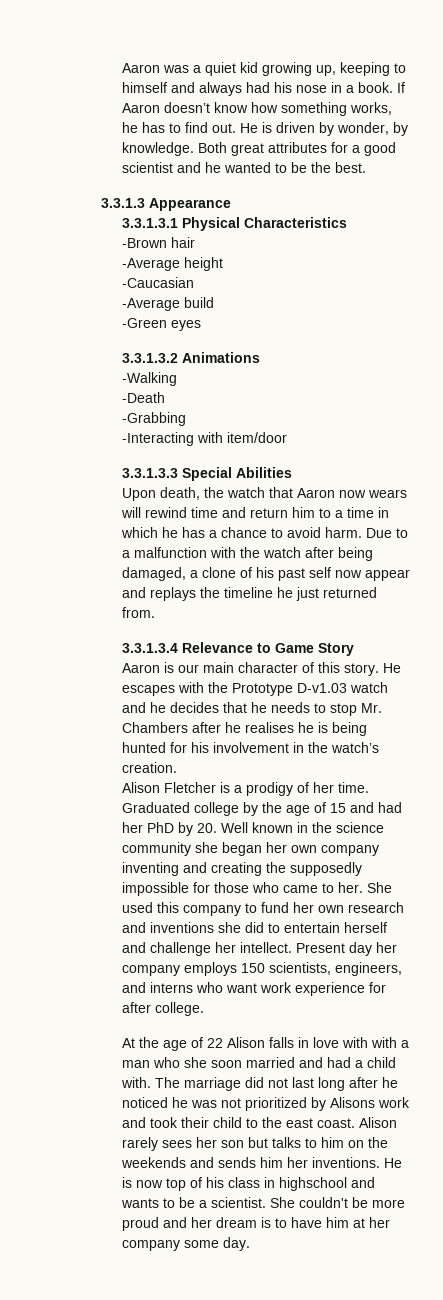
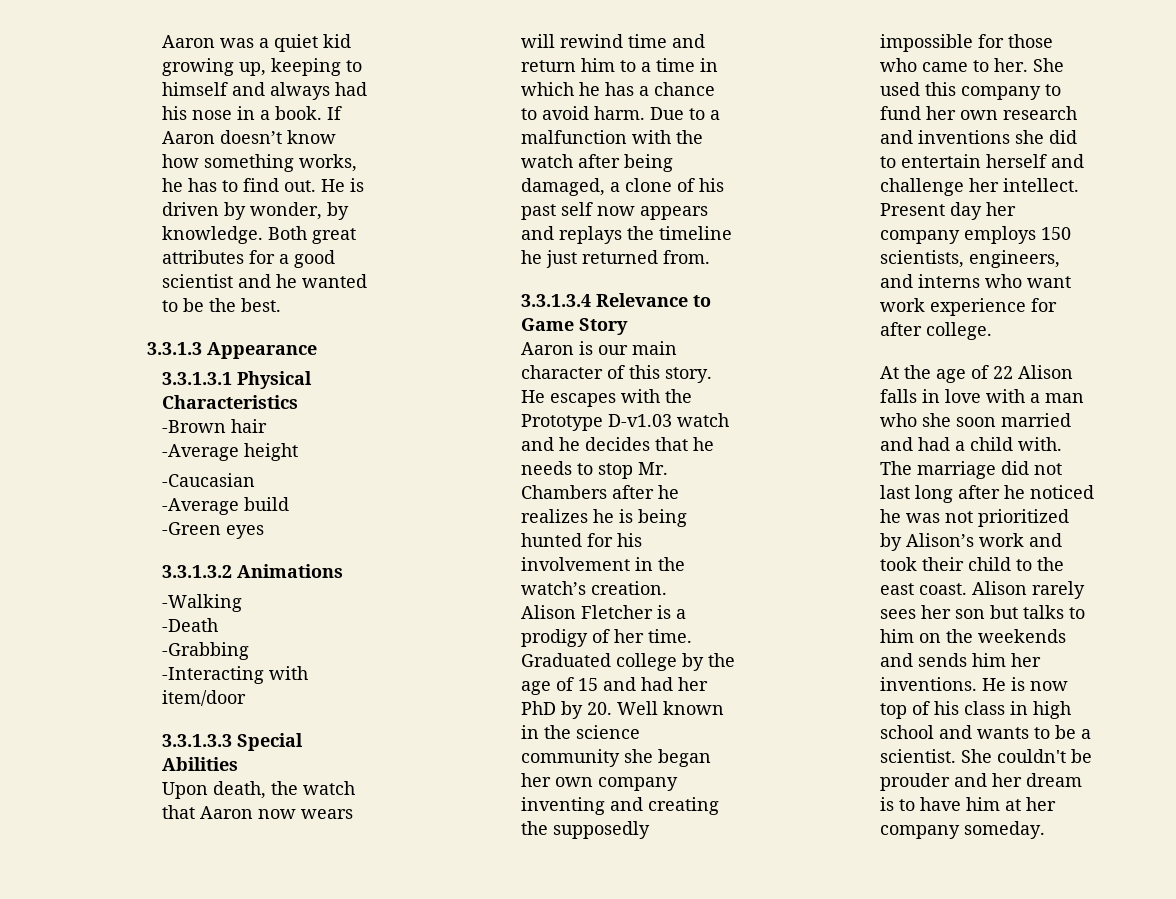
- Due to a malfunction with the watch after being damaged, a clone of his past self now appear and replays the timeline he just returned from.
+ Due to a malfunction with the watch after being damaged, a clone of his past self now appears and replays the timeline he just returned from.
- He escapes with the Prototype D-v1.03 watch and he decides that he needs to stop Mr. Chambers after he realises he is being hunted for his involvement in the watch’s creation.
+ He escapes with the Prototype D-v1.03 watch and he decides that he needs to stop Mr. Chambers after he realizes he is being hunted for his involvement in the watch’s creation.
- At the age of 22 Alison falls in love with with a man who she soon married and had a child with.
+ At the age of 22 Alison falls in love with a man who she soon married and had a child with.
- The marriage did not last long after he noticed he was not prioritized by Alisons work and took their child to the east coast.
+ The marriage did not last long after he noticed he was not prioritized by Alison’s work and took their child to the east coast.
- He is now top of his class in highschool and wants to be a scientist.
+ He is now top of his class in high school and wants to be a scientist.
- She couldn't be more proud and her dream is to have him at her company some day.
+ She couldn't be prouder and her dream is to have him at her company someday.

